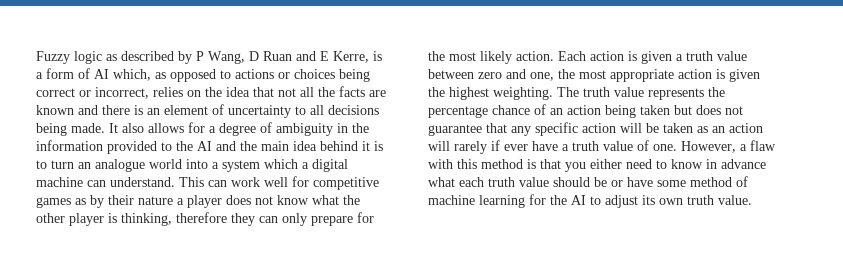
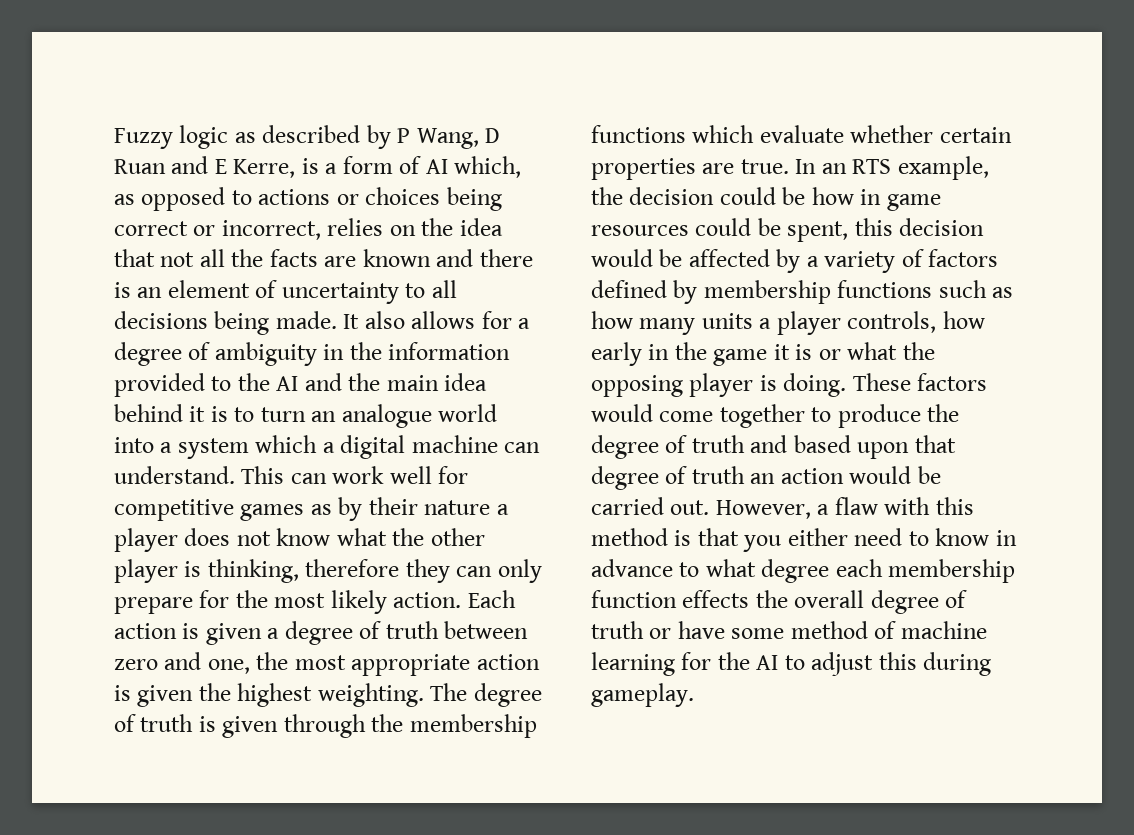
- Each action is given a truth value between zero and one, the most appropriate action is given the highest weighting.
+ Each action is given a degree of truth between zero and one, the most appropriate action is given the highest weighting.
- The truth value represents the percentage chance of an action being taken but does not guarantee that any specific action will be taken as an action will rarely if ever have a truth value of one.
+ The degree of truth is given through the membership functions which evaluate whether certain properties are true. In an RTS example, the decision could be how in game resources could be spent, this decision would be affected by a variety of factors defined by membership functions such as how many units a player controls, how early in the game it is or what the opposing player is doing. These factors would come together to produce the degree of truth and based upon that degree of truth an action would be carried out.
- However, a flaw with this method is that you either need to know in advance what each truth value should be or have some method of machine learning for the AI to adjust its own truth value.
+ However, a flaw with this method is that you either need to know in advance to what degree each membership function effects the overall degree of truth or have some method of machine learning for the AI to adjust this during gameplay.

